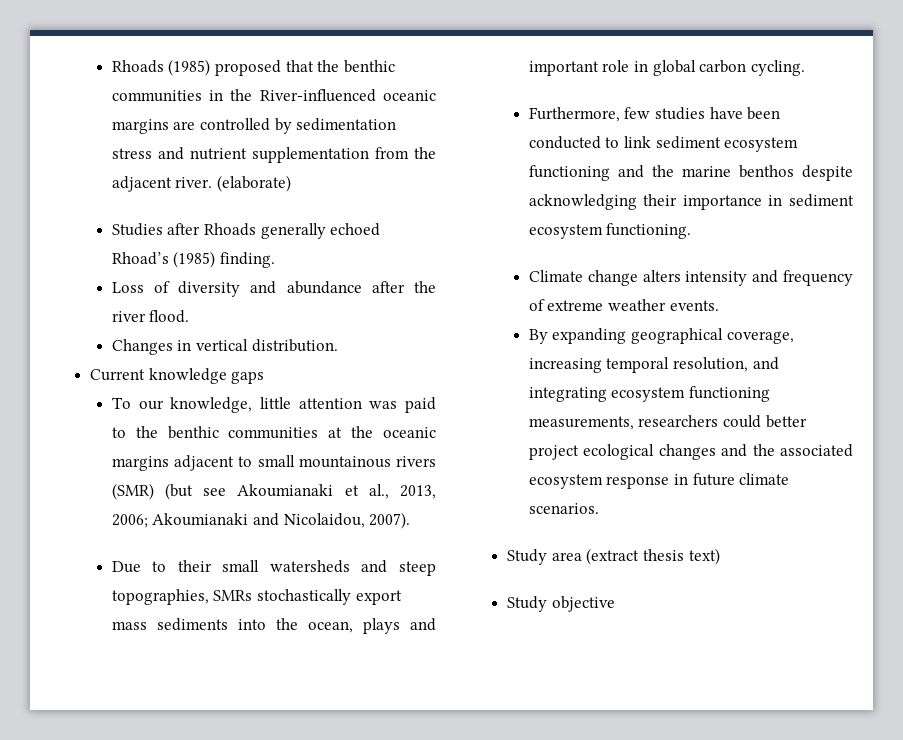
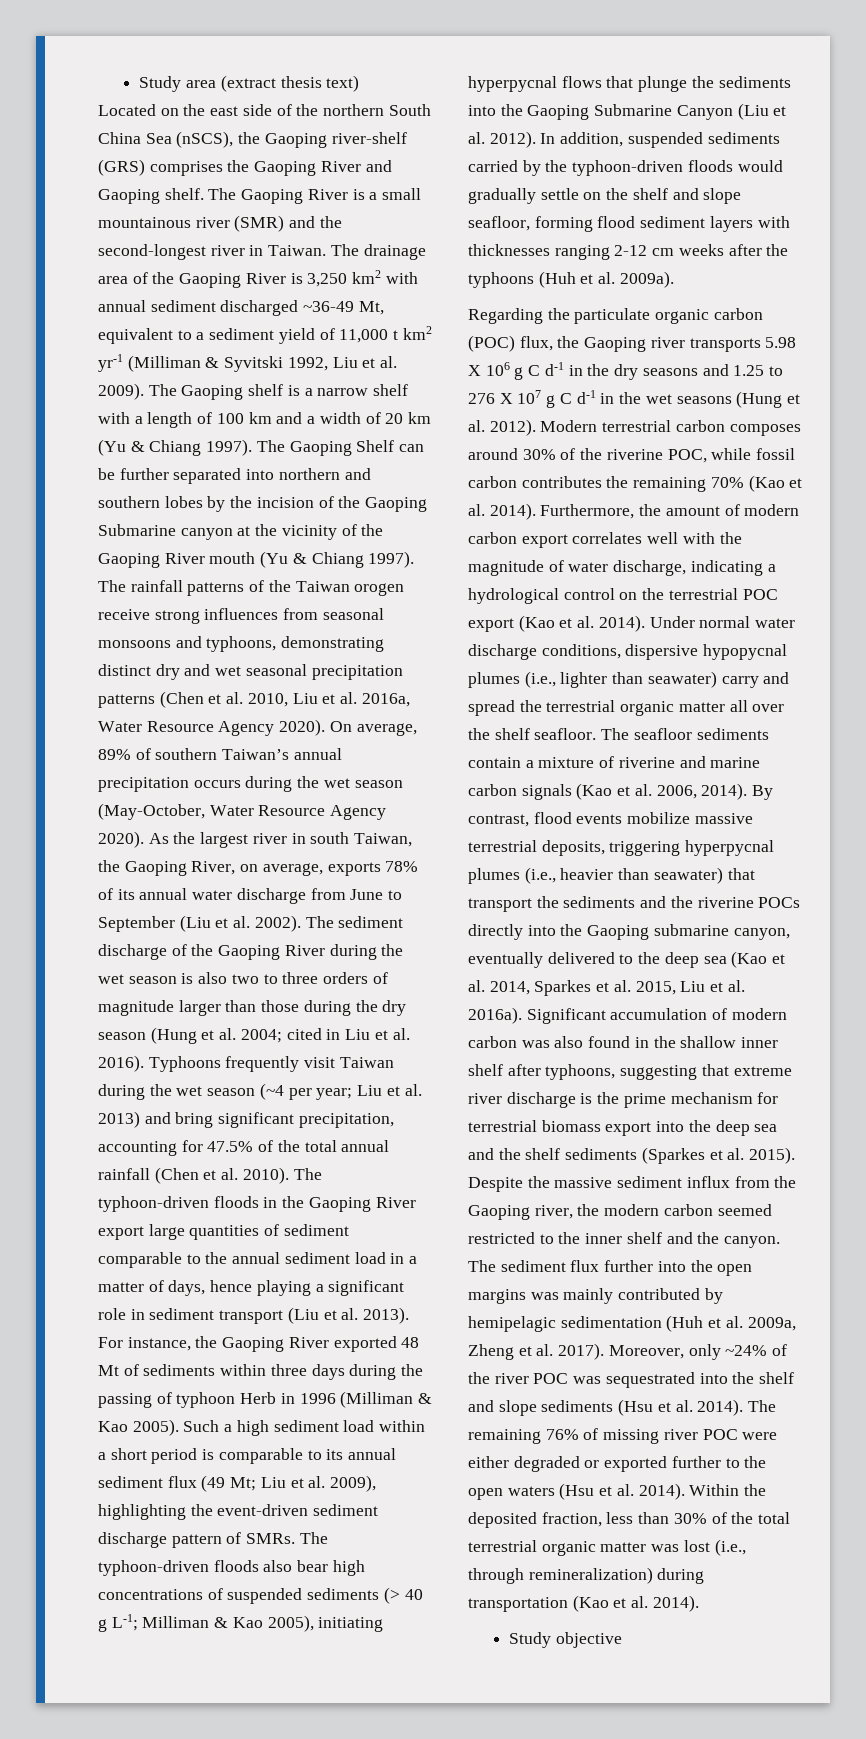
- Rhoads (1985) proposed that the benthic communities in the River-influenced oceanic margins are controlled by sedimentation stress and nutrient supplementation from the adjacent river. (elaborate)
- Studies after Rhoads generally echoed Rhoad’s (1985) finding.
- Loss of diversity and abundance after the river flood.
- Changes in vertical distribution.
- Current knowledge gaps
- To our knowledge, little attention was paid to the benthic communities at the oceanic margins adjacent to small mountainous rivers (SMR) (but see Akoumianaki et al., 2013, 2006; Akoumianaki and Nicolaidou, 2007).
- Due to their small watersheds and steep topographies, SMRs stochastically export mass sediments into the ocean, plays and important role in global carbon cycling.
- Furthermore, few studies have been conducted to link sediment ecosystem functioning and the marine benthos despite acknowledging their importance in sediment ecosystem functioning.
- Climate change alters intensity and frequency of extreme weather events.
- By expanding geographical coverage, increasing temporal resolution, and integrating ecosystem functioning measurements, researchers could better project ecological changes and the associated ecosystem response in future climate scenarios.
+ Located on the east side of the northern South China Sea (nSCS), the Gaoping river-shelf (GRS) comprises the Gaoping River and Gaoping shelf. The Gaoping River is a small mountainous river (SMR) and the second-longest river in Taiwan. The drainage area of the Gaoping River is 3,250 km2 with annual sediment discharged ~36-49 Mt, equivalent to a sediment yield of 11,000 t km2 yr-1 (Milliman & Syvitski 1992, Liu et al. 2009). The Gaoping shelf is a narrow shelf with a length of 100 km and a width of 20 km (Yu & Chiang 1997). The Gaoping Shelf can be further separated into northern and southern lobes by the incision of the Gaoping Submarine canyon at the vicinity of the Gaoping River mouth (Yu & Chiang 1997). The rainfall patterns of the Taiwan orogen receive strong influences from seasonal monsoons and typhoons, demonstrating distinct dry and wet seasonal precipitation patterns (Chen et al. 2010, Liu et al. 2016a, Water Resource Agency 2020). On average, 89% of southern Taiwan’s annual precipitation occurs during the wet season (May-October, Water Resource Agency 2020). As the largest river in south Taiwan, the Gaoping River, on average, exports 78% of its annual water discharge from June to September (Liu et al. 2002). The sediment discharge of the Gaoping River during the wet season is also two to three orders of magnitude larger than those during the dry season (Hung et al. 2004; cited in Liu et al. 2016). Typhoons frequently visit Taiwan during the wet season (~4 per year; Liu et al. 2013) and bring significant precipitation, accounting for 47.5% of the total annual rainfall (Chen et al. 2010). The typhoon-driven floods in the Gaoping River export large quantities of sediment comparable to the annual sediment load in a matter of days, hence playing a significant role in sediment transport (Liu et al. 2013). For instance, the Gaoping River exported 48 Mt of sediments within three days during the passing of typhoon Herb in 1996 (Milliman & Kao 2005). Such a high sediment load within a short period is comparable to its annual sediment flux (49 Mt; Liu et al. 2009), highlighting the event-driven sediment discharge pattern of SMRs. The typhoon-driven floods also bear high concentrations of suspended sediments (> 40 g L-1; Milliman & Kao 2005), initiating hyperpycnal flows that plunge the sediments into the Gaoping Submarine Canyon (Liu et al. 2012). In addition, suspended sediments carried by the typhoon-driven floods would gradually settle on the shelf and slope seafloor, forming flood sediment layers with thicknesses ranging 2-12 cm weeks after the typhoons (Huh et al. 2009a).
+ Regarding the particulate organic carbon (POC) flux, the Gaoping river transports 5.98 X 106 g C d-1 in the dry seasons and 1.25 to 276 X 107 g C d-1 in the wet seasons (Hung et al. 2012). Modern terrestrial carbon composes around 30% of the riverine POC, while fossil carbon contributes the remaining 70% (Kao et al. 2014). Furthermore, the amount of modern carbon export correlates well with the magnitude of water discharge, indicating a hydrological control on the terrestrial POC export (Kao et al. 2014). Under normal water discharge conditions, dispersive hypopycnal plumes (i.e., lighter than seawater) carry and spread the terrestrial organic matter all over the shelf seafloor. The seafloor sediments contain a mixture of riverine and marine carbon signals (Kao et al. 2006, 2014). By contrast, flood events mobilize massive terrestrial deposits, triggering hyperpycnal plumes (i.e., heavier than seawater) that transport the sediments and the riverine POCs directly into the Gaoping submarine canyon, eventually delivered to the deep sea (Kao et al. 2014, Sparkes et al. 2015, Liu et al. 2016a). Significant accumulation of modern carbon was also found in the shallow inner shelf after typhoons, suggesting that extreme river discharge is the prime mechanism for terrestrial biomass export into the deep sea and the shelf sediments (Sparkes et al. 2015). Despite the massive sediment influx from the Gaoping river, the modern carbon seemed restricted to the inner shelf and the canyon. The sediment flux further into the open margins was mainly contributed by hemipelagic sedimentation (Huh et al. 2009a, Zheng et al. 2017). Moreover, only ~24% of the river POC was sequestrated into the shelf and slope sediments (Hsu et al. 2014). The remaining 76% of missing river POC were either degraded or exported further to the open waters (Hsu et al. 2014). Within the deposited fraction, less than 30% of the total terrestrial organic matter was lost (i.e., through remineralization) during transportation (Kao et al. 2014).

